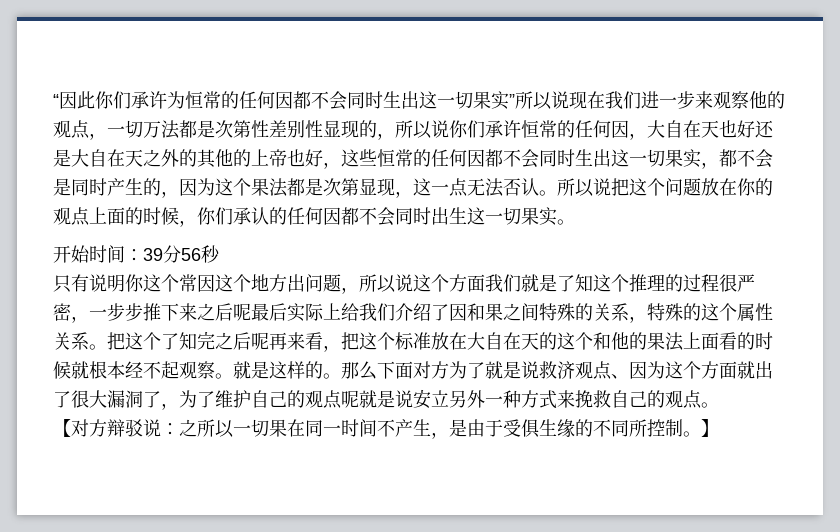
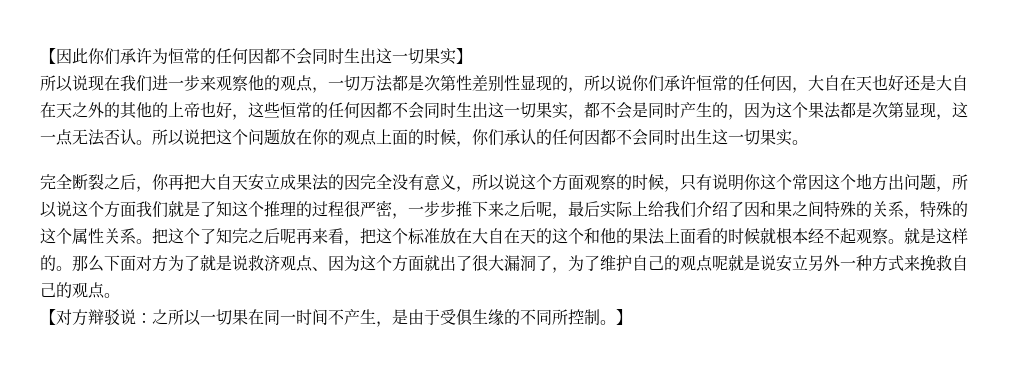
- “因此你们承许为恒常的任何因都不会同时生出这一切果实”所以说现在我们进一步来观察他的观点，一切万法都是次第性差别性显现的，所以说你们承许恒常的任何因，大自在天也好还是大自在天之外的其他的上帝也好，这些恒常的任何因都不会同时生出这一切果实，都不会是同时产生的，因为这个果法都是次第显现，这一点无法否认。
+ 【因此你们承许为恒常的任何因都不会同时生出这一切果实】
+ 所以说现在我们进一步来观察他的观点，一切万法都是次第性差别性显现的，所以说你们承许恒常的任何因，大自在天也好还是大自在天之外的其他的上帝也好，这些恒常的任何因都不会同时生出这一切果实，都不会是同时产生的，因为这个果法都是次第显现，这一点无法否认。
- 开始时间：39分56秒
- 只有说明你这个常因这个地方出问题，所以说这个方面我们就是了知这个推理的过程很严密，一步步推下来之后呢最后实际上给我们介绍了因和果之间特殊的关系，特殊的这个属性关系。
+ 完全断裂之后，你再把大自天安立成果法的因完全没有意义，所以说这个方面观察的时候，只有说明你这个常因这个地方出问题，所以说这个方面我们就是了知这个推理的过程很严密，一步步推下来之后呢，最后实际上给我们介绍了因和果之间特殊的关系，特殊的这个属性关系。

